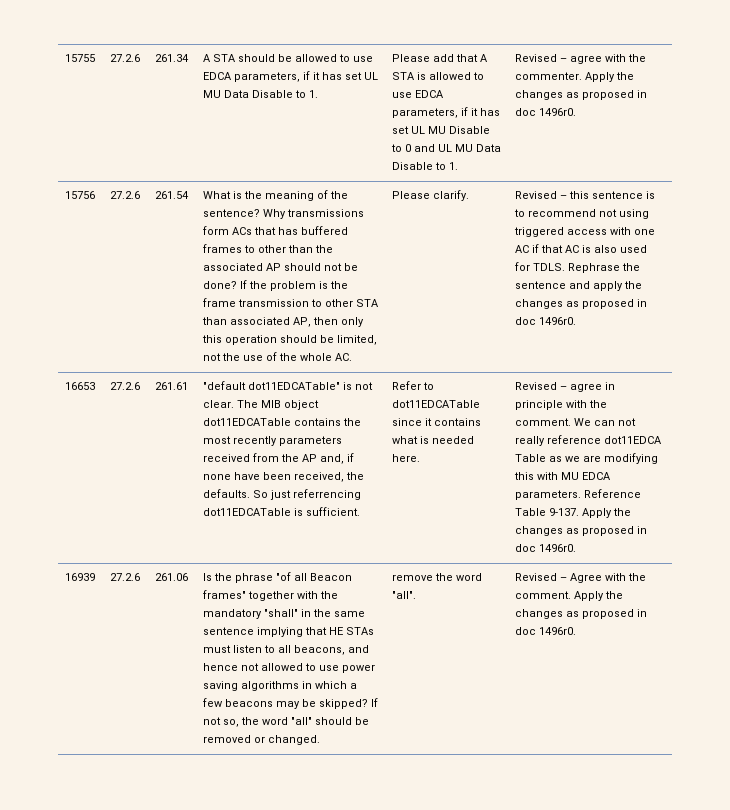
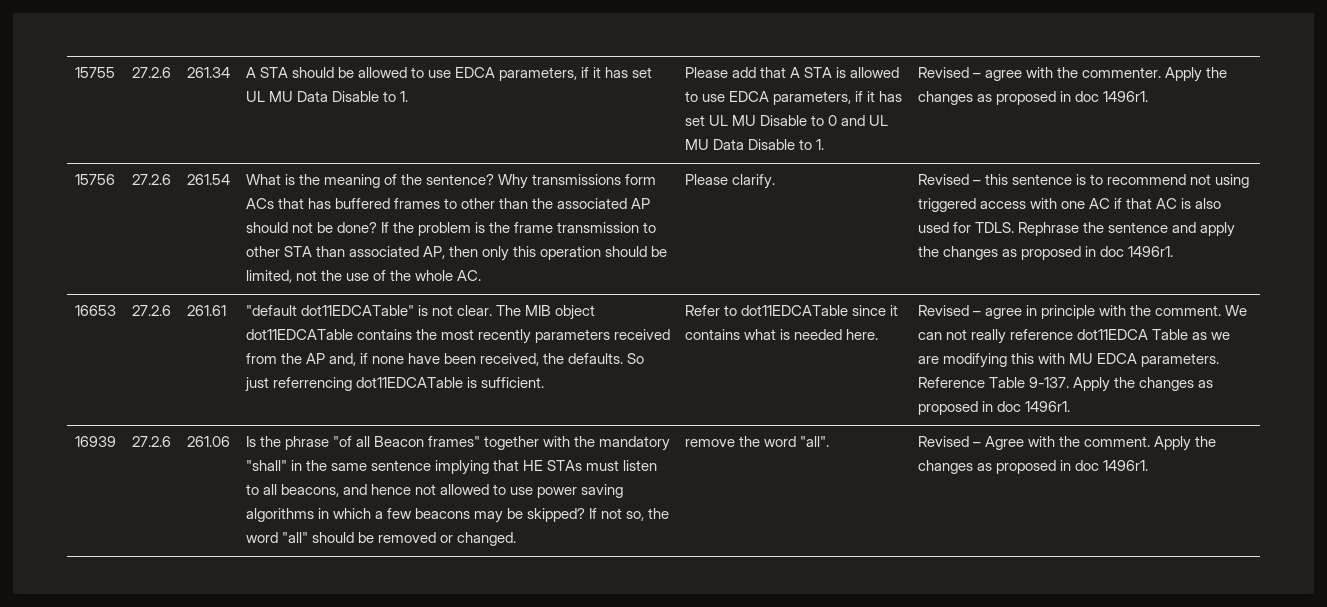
- Revised – agree with the commenter. Apply the changes as proposed in doc 1496r0.
+ Revised – agree with the commenter. Apply the changes as proposed in doc 1496r1.
- Rephrase the sentence and apply the changes as proposed in doc 1496r0.
+ Rephrase the sentence and apply the changes as proposed in doc 1496r1.
- Reference Table 9-137. Apply the changes as proposed in doc 1496r0.
+ Reference Table 9-137. Apply the changes as proposed in doc 1496r1.
- Revised – Agree with the comment. Apply the changes as proposed in doc 1496r0.
+ Revised – Agree with the comment. Apply the changes as proposed in doc 1496r1.

